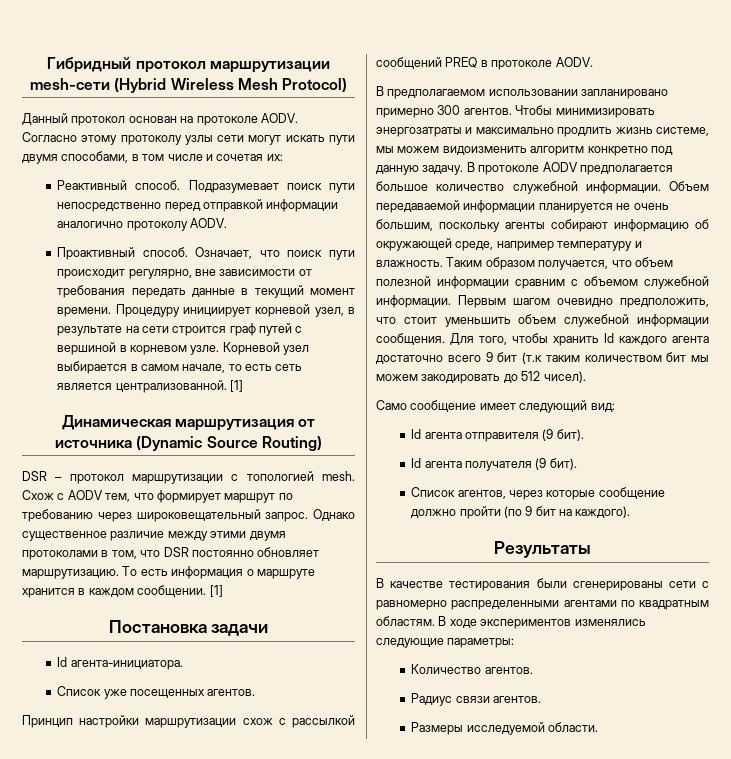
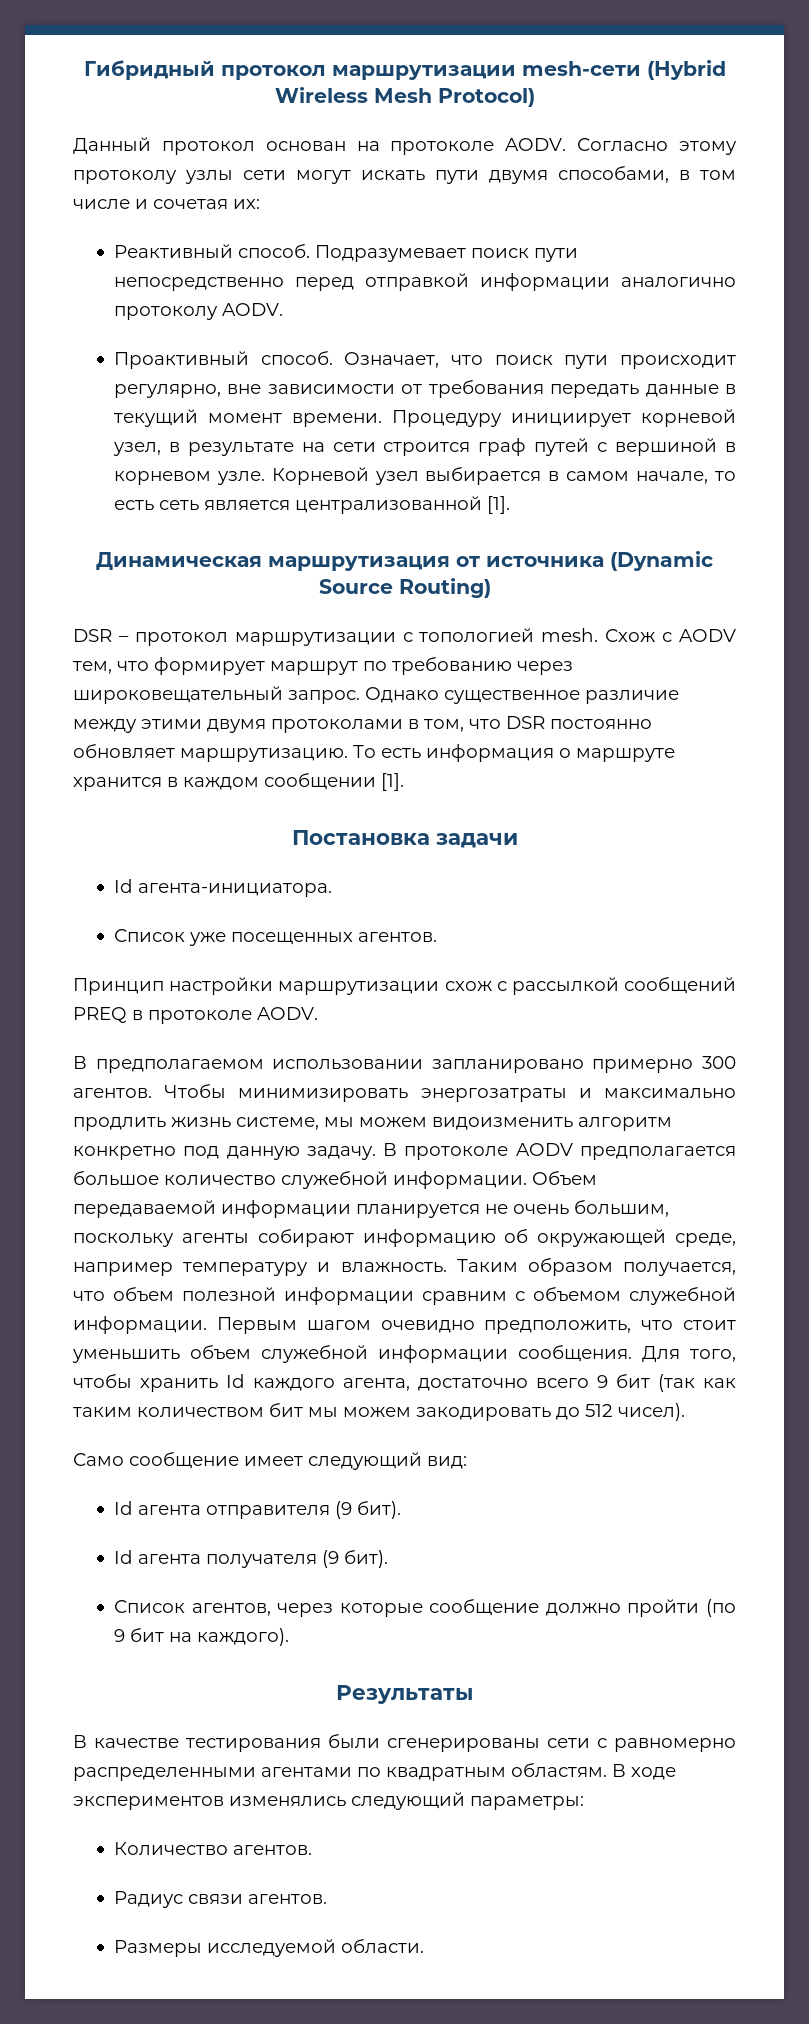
- Корневой узел выбирается в самом начале, то есть сеть является централизованной. [1]
+ Корневой узел выбирается в самом начале, то есть сеть является централизованной [1].
- То есть информация о маршруте хранится в каждом сообщении. [1]
+ То есть информация о маршруте хранится в каждом сообщении [1].
- Для того, чтобы хранить Id каждого агента достаточно всего 9 бит (т.к таким количеством бит мы можем закодировать до 512 чисел).
+ Для того, чтобы хранить Id каждого агента, достаточно всего 9 бит (так как таким количеством бит мы можем закодировать до 512 чисел).
- В ходе экспериментов изменялись следующие параметры:
+ В ходе экспериментов изменялись следующий параметры:

